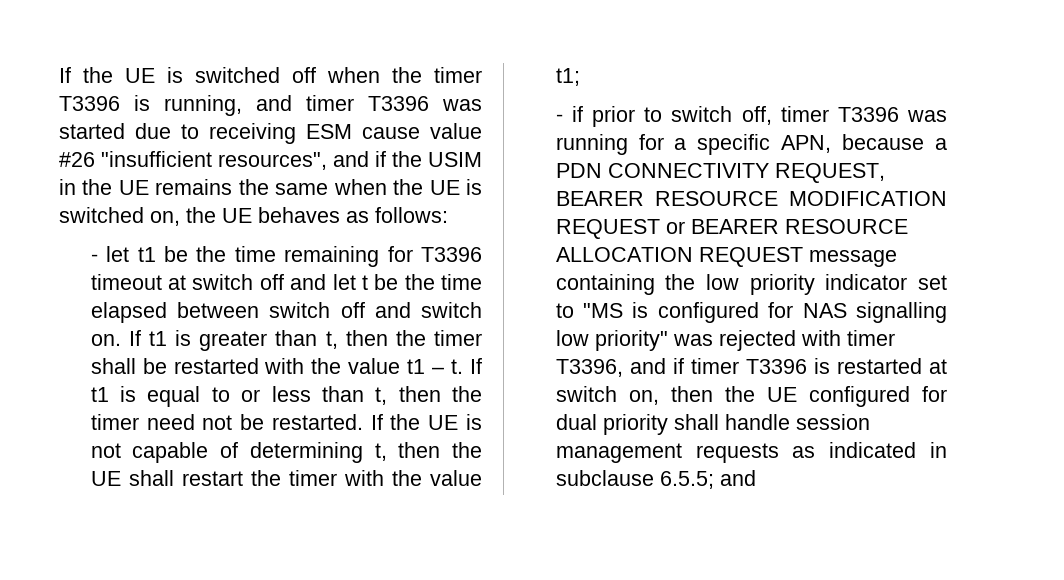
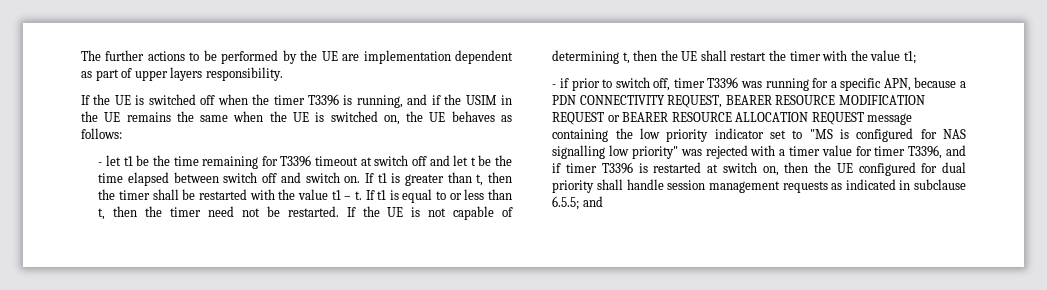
+ The further actions to be performed by the UE are implementation dependent as part of upper layers responsibility.
- If the UE is switched off when the timer T3396 is running, and timer T3396 was started due to receiving ESM cause value #26 "insufficient resources", and if the USIM in the UE remains the same when the UE is switched on, the UE behaves as follows:
+ If the UE is switched off when the timer T3396 is running, and if the USIM in the UE remains the same when the UE is switched on, the UE behaves as follows:
- - if prior to switch off, timer T3396 was running for a specific APN, because a PDN CONNECTIVITY REQUEST, BEARER RESOURCE MODIFICATION REQUEST or BEARER RESOURCE ALLOCATION REQUEST message containing the low priority indicator set to "MS is configured for NAS signalling low priority" was rejected with timer T3396, and if timer T3396 is restarted at switch on, then the UE configured for dual priority shall handle session management requests as indicated in subclause 6.5.5;
+ - if prior to switch off, timer T3396 was running for a specific APN, because a PDN CONNECTIVITY REQUEST, BEARER RESOURCE MODIFICATION REQUEST or BEARER RESOURCE ALLOCATION REQUEST message containing the low priority indicator set to "MS is configured for NAS signalling low priority" was rejected with a timer value for timer T3396, and if timer T3396 is restarted at switch on, then the UE configured for dual priority shall handle session management requests as indicated in subclause 6.5.5;

